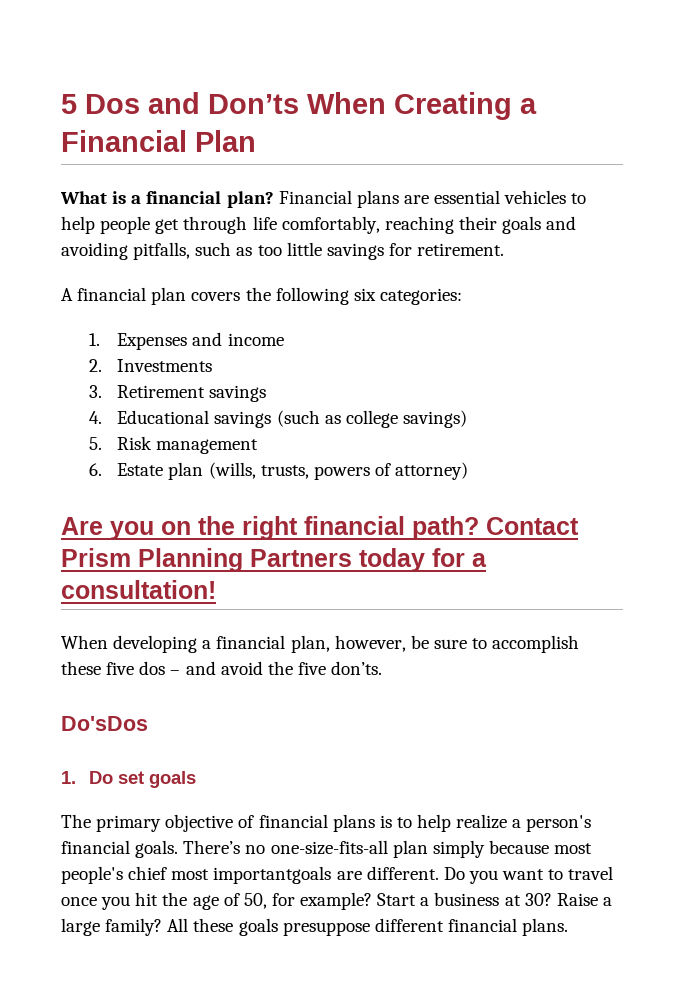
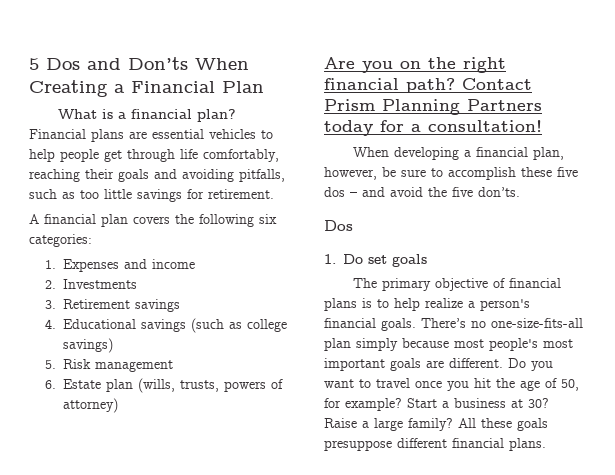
  When developing a financial plan, however, be sure to accomplish these five dos – and avoid the five don’ts.
- Do'sDos
+ Dos
- There’s no one-size-fits-all plan simply because most people's chief most importantgoals are different.
+ There’s no one-size-fits-all plan simply because most people's most important goals are different.

